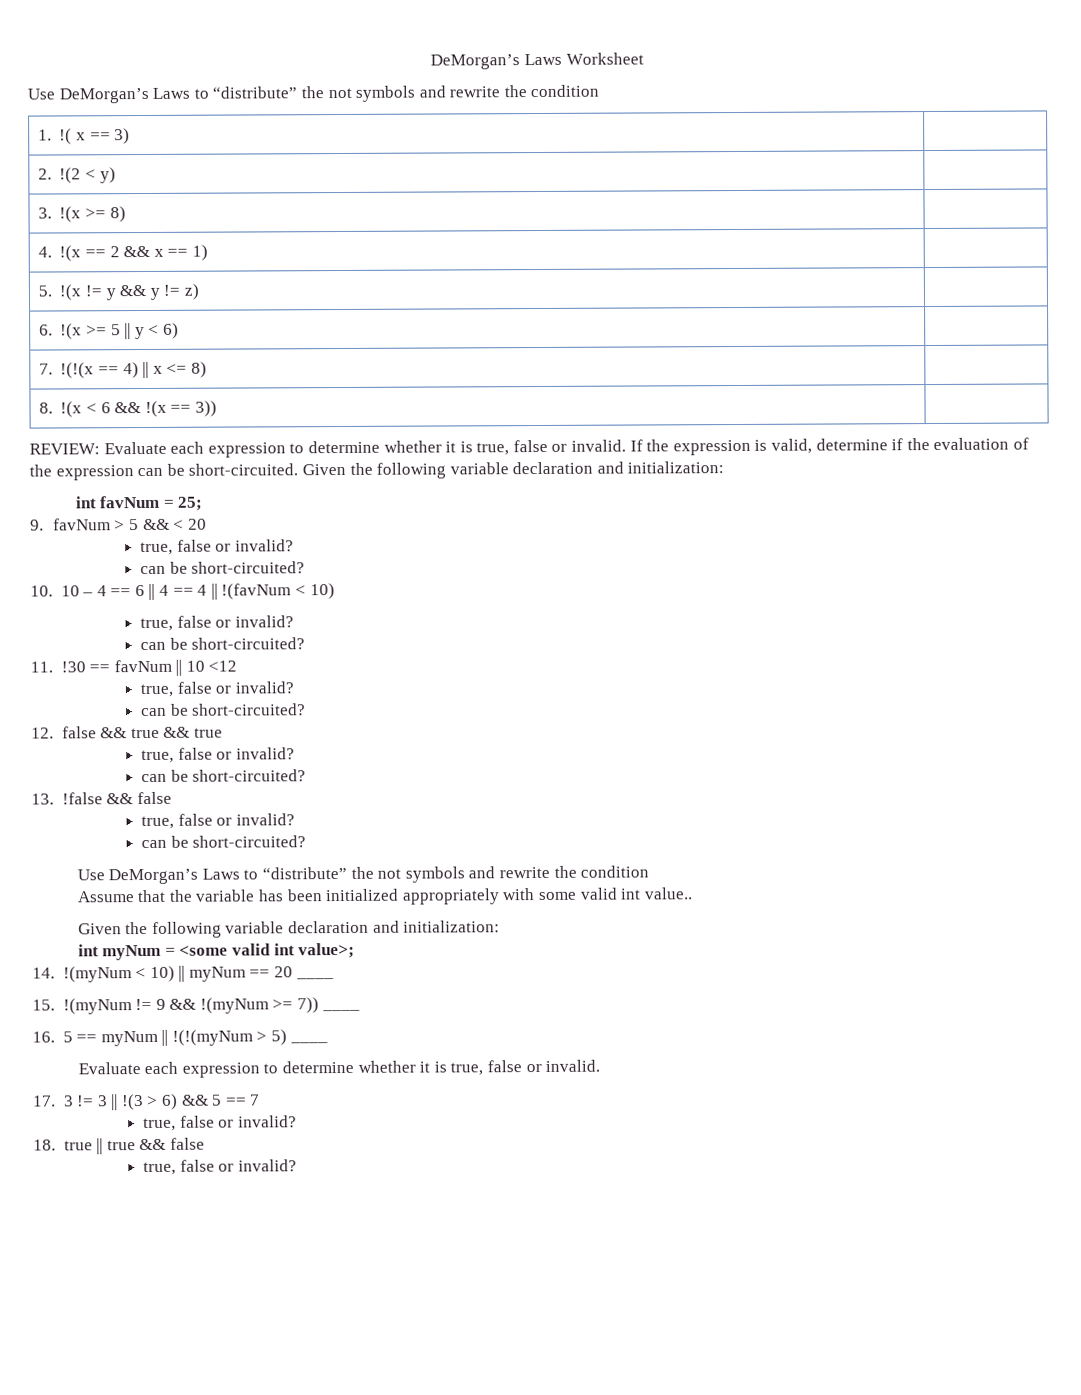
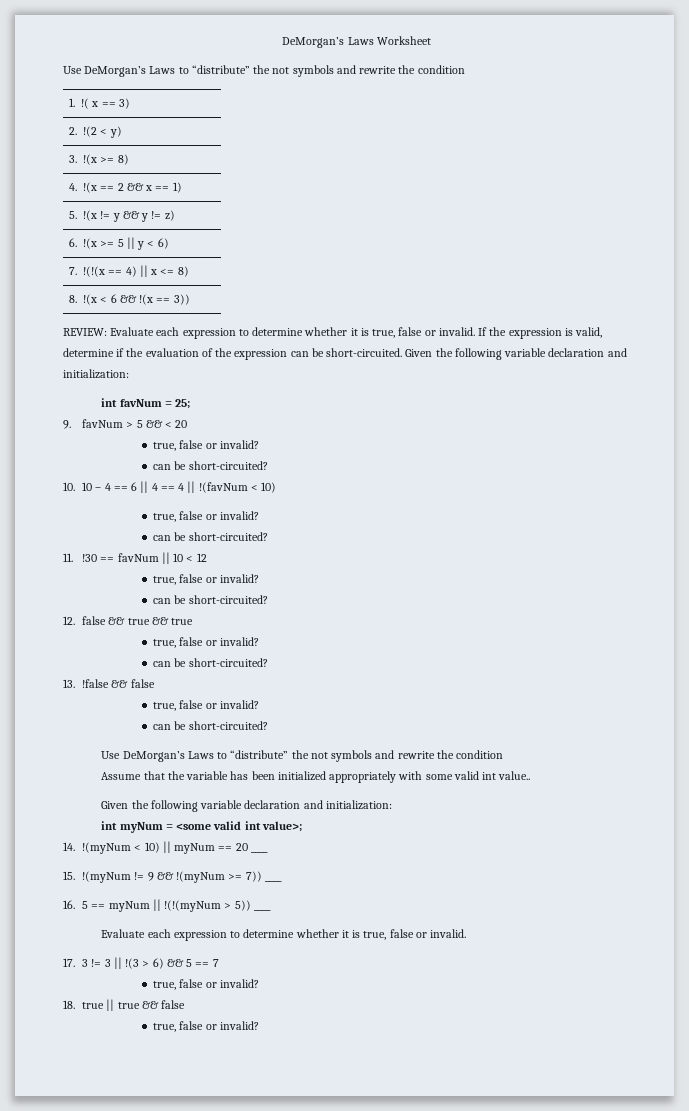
- 11. !30 == favNum || 10 <12
+ 11. !30 == favNum || 10 < 12
- 16. 5 == myNum || !(!(myNum > 5) ____
+ 16. 5 == myNum || !(!(myNum > 5)) ____

